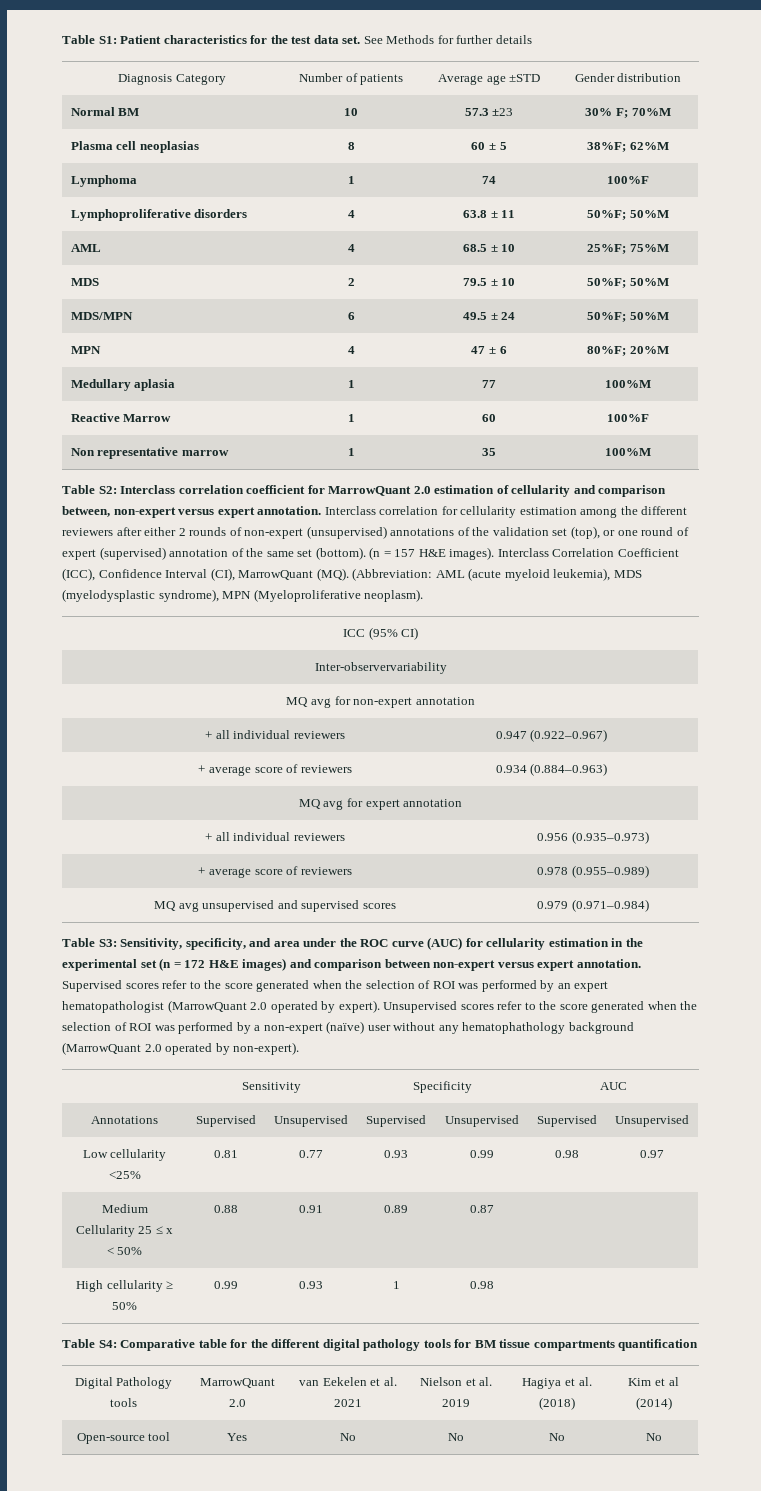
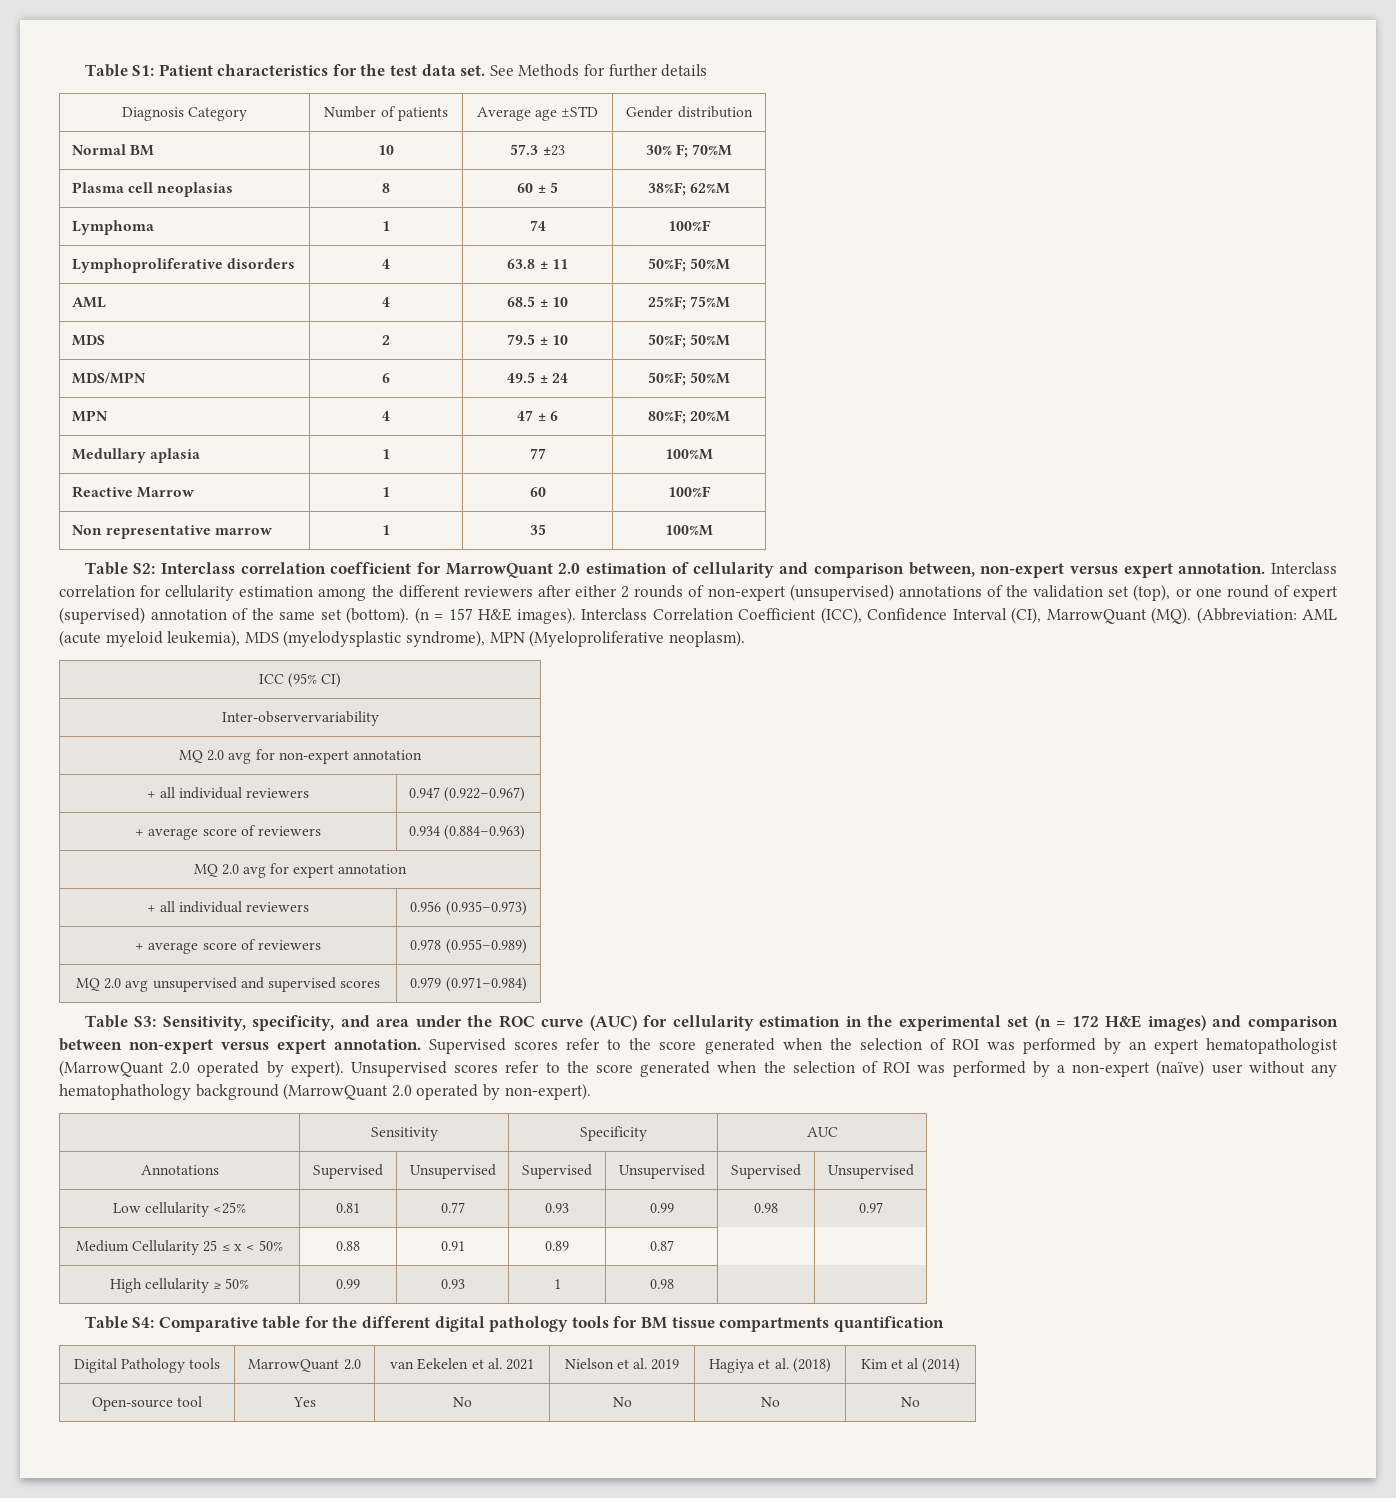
- MQ avg for non-expert annotation
+ MQ 2.0 avg for non-expert annotation
- MQ avg for expert annotation
+ MQ 2.0 avg for expert annotation
- MQ avg unsupervised and supervised scores | 0.979 (0.971–0.984)
+ MQ 2.0 avg unsupervised and supervised scores | 0.979 (0.971–0.984)

